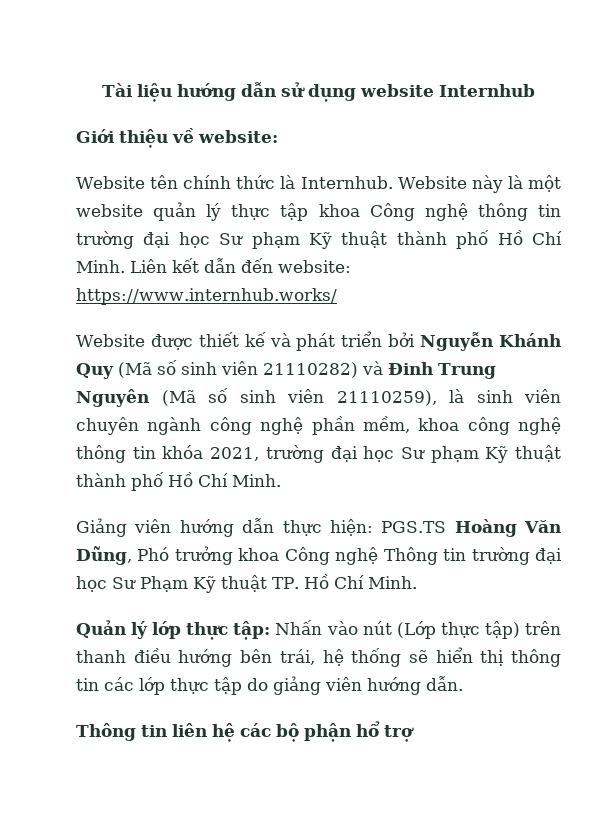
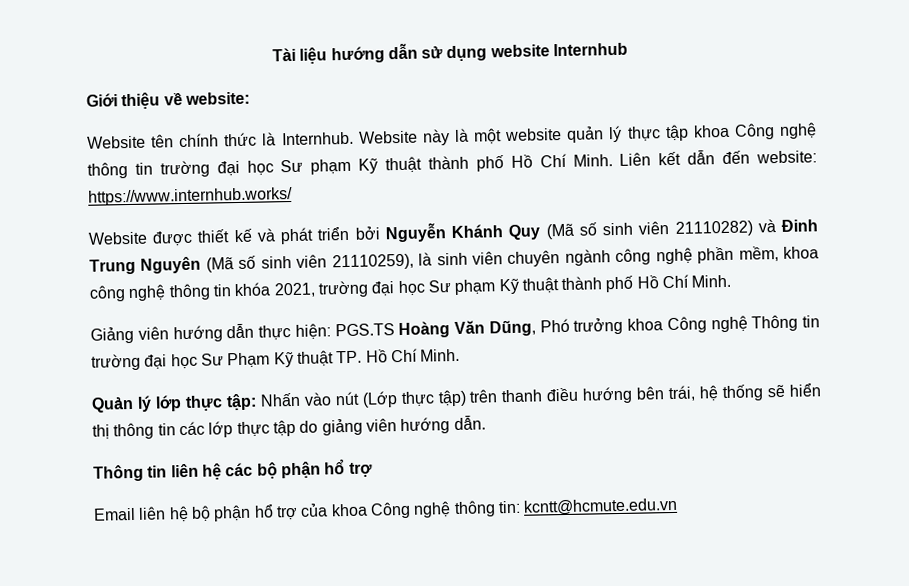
+ Email liên hệ bộ phận hổ trợ của khoa Công nghệ thông tin: kcntt@hcmute.edu.vn

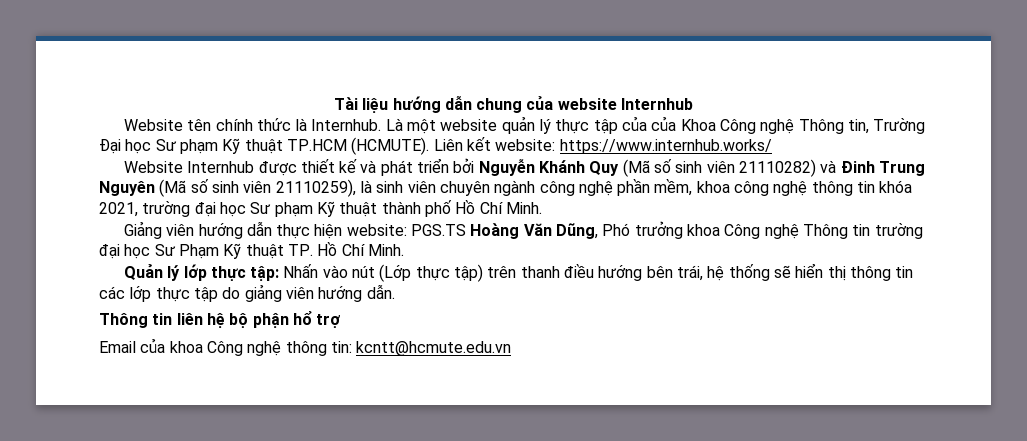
- Tài liệu hướng dẫn sử dụng website Internhub
+ Tài liệu hướng dẫn chung của website Internhub
- Giới thiệu về website:
- Website này là một website quản lý thực tập khoa Công nghệ thông tin trường đại học Sư phạm Kỹ thuật thành phố Hồ Chí Minh. Liên kết dẫn đến website: https://www.internhub.works/
+ Là một website quản lý thực tập của của Khoa Công nghệ Thông tin, Trường Đại học Sư phạm Kỹ thuật TP.HCM (HCMUTE). Liên kết website: https://www.internhub.works/
- Website được thiết kế và phát triển bởi Nguyễn Khánh Quy (Mã số sinh viên 21110282) và Đinh Trung Nguyên (Mã số sinh viên 21110259), là sinh viên chuyên ngành công nghệ phần mềm, khoa công nghệ thông tin khóa 2021, trường đại học Sư phạm Kỹ thuật thành phố Hồ Chí Minh.
+ Website Internhub được thiết kế và phát triển bởi Nguyễn Khánh Quy (Mã số sinh viên 21110282) và Đinh Trung Nguyên (Mã số sinh viên 21110259), là sinh viên chuyên ngành công nghệ phần mềm, khoa công nghệ thông tin khóa 2021, trường đại học Sư phạm Kỹ thuật thành phố Hồ Chí Minh.
- Giảng viên hướng dẫn thực hiện: PGS.TS Hoàng Văn Dũng, Phó trưởng khoa Công nghệ Thông tin trường đại học Sư Phạm Kỹ thuật TP. Hồ Chí Minh.
+ Giảng viên hướng dẫn thực hiện website: PGS.TS Hoàng Văn Dũng, Phó trưởng khoa Công nghệ Thông tin trường đại học Sư Phạm Kỹ thuật TP. Hồ Chí Minh.
- Thông tin liên hệ các bộ phận hổ trợ
+ Thông tin liên hệ bộ phận hổ trợ
- Email liên hệ bộ phận hổ trợ của khoa Công nghệ thông tin: kcntt@hcmute.edu.vn
+ Email của khoa Công nghệ thông tin: kcntt@hcmute.edu.vn

